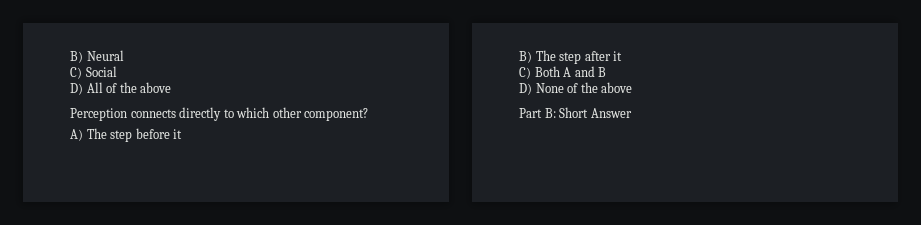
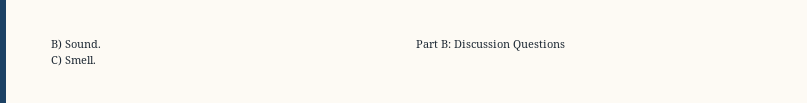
- B) Neural
- C) Social
- D) All of the above
- Perception connects directly to which other component?
- A) The step before it
- B) The step after it
- C) Both A and B
- D) None of the above
+ B) Sound.
+ C) Smell.
- Part B: Short Answer
+ Part B: Discussion Questions

